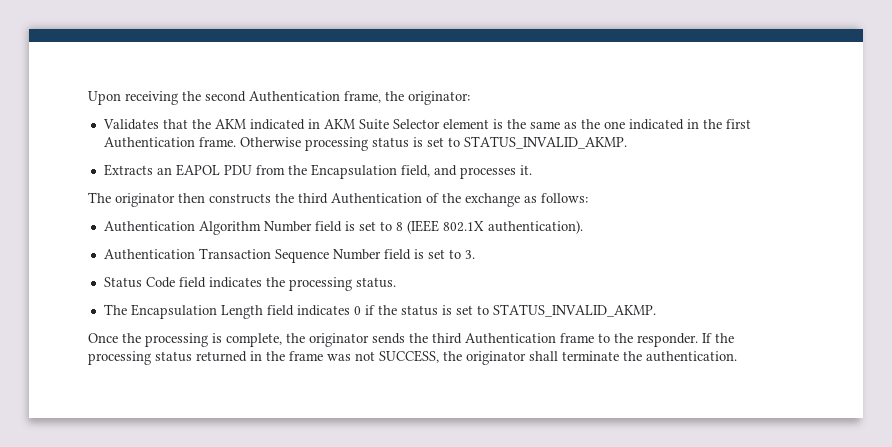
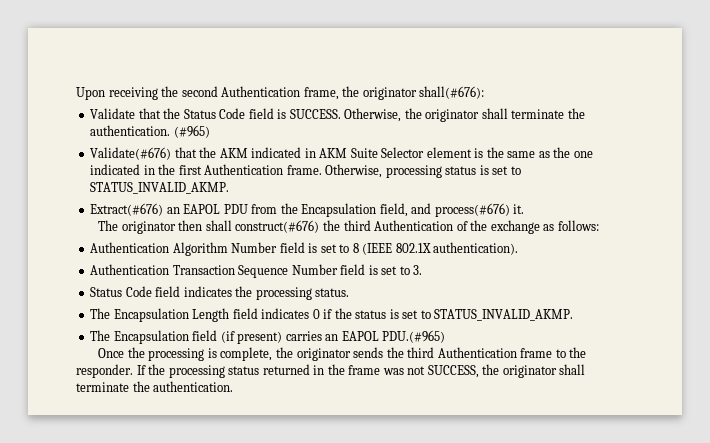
- Upon receiving the second Authentication frame, the originator:
- Validates that the AKM indicated in AKM Suite Selector element is the same as the one indicated in the first Authentication frame.
+ Upon receiving the second Authentication frame, the originator shall(#676):
+ Validate that the Status Code field is SUCCESS. Otherwise, the originator shall terminate the authentication. (#965)
+ Validate(#676) that the AKM indicated in AKM Suite Selector element is the same as the one indicated in the first Authentication frame.
- Otherwise processing status is set to STATUS_INVALID_AKMP.
+ Otherwise, processing status is set to STATUS_INVALID_AKMP.
- Extracts an EAPOL PDU from the Encapsulation field, and processes it.
+ Extract(#676) an EAPOL PDU from the Encapsulation field, and process(#676) it.
- The originator then constructs the third Authentication of the exchange as follows:
+ The originator then shall construct(#676) the third Authentication of the exchange as follows:
+ The Encapsulation field (if present) carries an EAPOL PDU.(#965)

